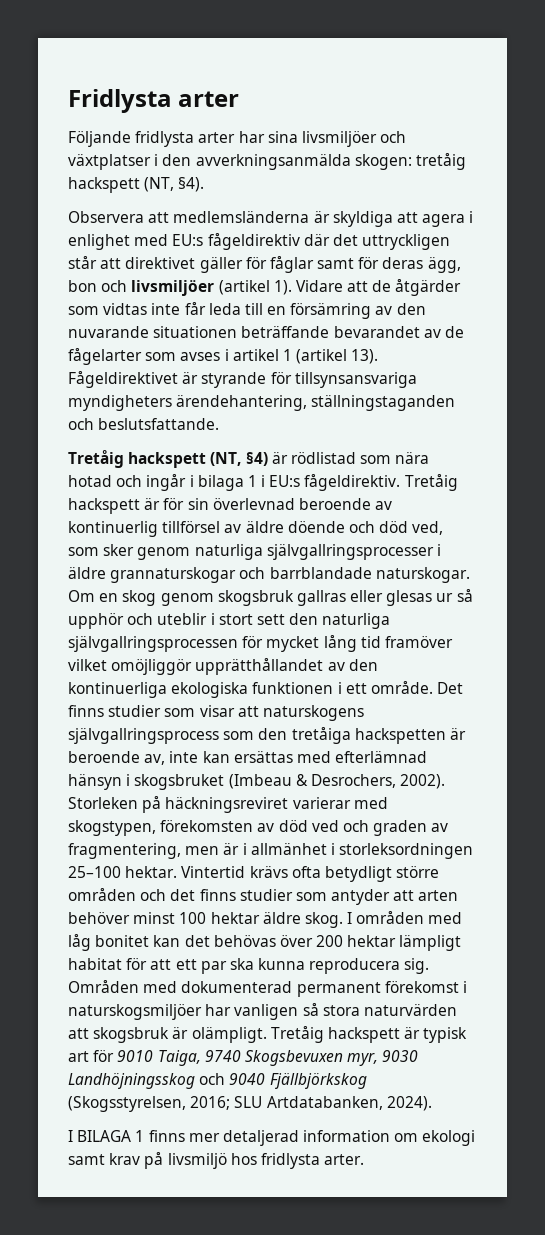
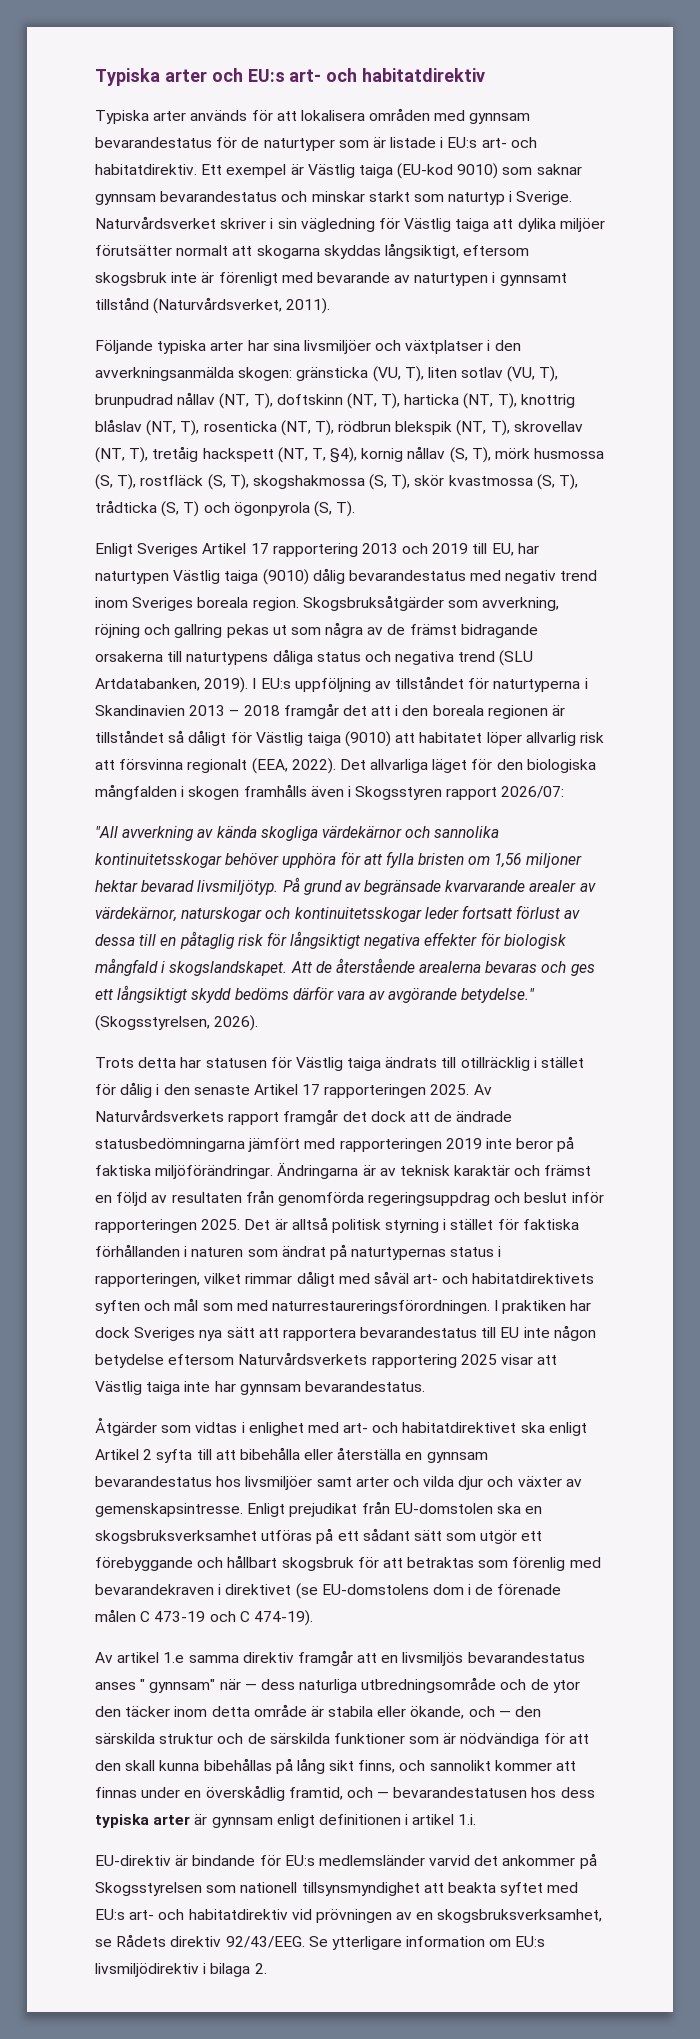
- Fridlysta arter
+ Typiska arter och EU:s art- och habitatdirektiv
+ Typiska arter används för att lokalisera områden med gynnsam bevarandestatus för de naturtyper som är listade i EU:s art- och habitatdirektiv. Ett exempel är Västlig taiga (EU-kod 9010) som saknar gynnsam bevarandestatus och minskar starkt som naturtyp i Sverige. Naturvårdsverket skriver i sin vägledning för Västlig taiga att dylika miljöer förutsätter normalt att skogarna skyddas långsiktigt, eftersom skogsbruk inte är förenligt med bevarande av naturtypen i gynnsamt tillstånd (Naturvårdsverket, 2011).
- Följande fridlysta arter har sina livsmiljöer och växtplatser i den avverkningsanmälda skogen: tretåig hackspett (NT, §4).
- Observera att medlemsländerna är skyldiga att agera i enlighet med EU:s fågeldirektiv där det uttryckligen står att direktivet gäller för fåglar samt för deras ägg, bon och livsmiljöer (artikel 1). Vidare att de åtgärder som vidtas inte får leda till en försämring av den nuvarande situationen beträffande bevarandet av de fågelarter som avses i artikel 1 (artikel 13). Fågeldirektivet är styrande för tillsynsansvariga myndigheters ärendehantering, ställningstaganden och beslutsfattande.
- Tretåig hackspett (NT, §4) är rödlistad som nära hotad och ingår i bilaga 1 i EU:s fågeldirektiv. Tretåig hackspett är för sin överlevnad beroende av kontinuerlig tillförsel av äldre döende och död ved, som sker genom naturliga självgallringsprocesser i äldre grannaturskogar och barrblandade naturskogar. Om en skog genom skogsbruk gallras eller glesas ur så upphör och uteblir i stort sett den naturliga självgallringsprocessen för mycket lång tid framöver vilket omöjliggör upprätthållandet av den kontinuerliga ekologiska funktionen i ett område. Det finns studier som visar att naturskogens självgallringsprocess som den tretåiga hackspetten är beroende av, inte kan ersättas med efterlämnad hänsyn i skogsbruket (Imbeau & Desrochers, 2002). Storleken på häckningsreviret varierar med skogstypen, förekomsten av död ved och graden av fragmentering, men är i allmänhet i storleksordningen 25–100 hektar. Vintertid krävs ofta betydligt större områden och det finns studier som antyder att arten behöver minst 100 hektar äldre skog. I områden med låg bonitet kan det behövas över 200 hektar lämpligt habitat för att ett par ska kunna reproducera sig. Områden med dokumenterad permanent förekomst i naturskogsmiljöer har vanligen så stora naturvärden att skogsbruk är olämpligt. Tretåig hackspett är typisk art för 9010 Taiga, 9740 Skogsbevuxen myr, 9030 Landhöjningsskog och 9040 Fjällbjörkskog (Skogsstyrelsen, 2016; SLU Artdatabanken, 2024).
- I BILAGA 1 finns mer detaljerad information om ekologi samt krav på livsmiljö hos fridlysta arter.
+ Följande typiska arter har sina livsmiljöer och växtplatser i den avverkningsanmälda skogen: gränsticka (VU, T), liten sotlav (VU, T), brunpudrad nållav (NT, T), doftskinn (NT, T), harticka (NT, T), knottrig blåslav (NT, T), rosenticka (NT, T), rödbrun blekspik (NT, T), skrovellav (NT, T), tretåig hackspett (NT, T, §4), kornig nållav (S, T), mörk husmossa (S, T), rostfläck (S, T), skogshakmossa (S, T), skör kvastmossa (S, T), trådticka (S, T) och ögonpyrola (S, T).
+ Enligt Sveriges Artikel 17 rapportering 2013 och 2019 till EU, har naturtypen Västlig taiga (9010) dålig bevarandestatus med negativ trend inom Sveriges boreala region. Skogsbruksåtgärder som avverkning, röjning och gallring pekas ut som några av de främst bidragande orsakerna till naturtypens dåliga status och negativa trend (SLU Artdatabanken, 2019). I EU:s uppföljning av tillståndet för naturtyperna i Skandinavien 2013 – 2018 framgår det att i den boreala regionen är tillståndet så dåligt för Västlig taiga (9010) att habitatet löper allvarlig risk att försvinna regionalt (EEA, 2022). Det allvarliga läget för den biologiska mångfalden i skogen framhålls även i Skogsstyren rapport 2026/07:
+ "All avverkning av kända skogliga värdekärnor och sannolika kontinuitetsskogar behöver upphöra för att fylla bristen om 1,56 miljoner hektar bevarad livsmiljötyp. På grund av begränsade kvarvarande arealer av värdekärnor, naturskogar och kontinuitetsskogar leder fortsatt förlust av dessa till en påtaglig risk för långsiktigt negativa effekter för biologisk mångfald i skogslandskapet. Att de återstående arealerna bevaras och ges ett långsiktigt skydd bedöms därför vara av avgörande betydelse." (Skogsstyrelsen, 2026).
+ Trots detta har statusen för Västlig taiga ändrats till otillräcklig i stället för dålig i den senaste Artikel 17 rapporteringen 2025. Av Naturvårdsverkets rapport framgår det dock att de ändrade statusbedömningarna jämfört med rapporteringen 2019 inte beror på faktiska miljöförändringar. Ändringarna är av teknisk karaktär och främst en följd av resultaten från genomförda regeringsuppdrag och beslut inför rapporteringen 2025. Det är alltså politisk styrning i stället för faktiska förhållanden i naturen som ändrat på naturtypernas status i rapporteringen, vilket rimmar dåligt med såväl art- och habitatdirektivets syften och mål som med naturrestaureringsförordningen. I praktiken har dock Sveriges nya sätt att rapportera bevarandestatus till EU inte någon betydelse eftersom Naturvårdsverkets rapportering 2025 visar att Västlig taiga inte har gynnsam bevarandestatus.
+ Åtgärder som vidtas i enlighet med art- och habitatdirektivet ska enligt Artikel 2 syfta till att bibehålla eller återställa en gynnsam bevarandestatus hos livsmiljöer samt arter och vilda djur och växter av gemenskapsintresse. Enligt prejudikat från EU-domstolen ska en skogsbruksverksamhet utföras på ett sådant sätt som utgör ett förebyggande och hållbart skogsbruk för att betraktas som förenlig med bevarandekraven i direktivet (se EU-domstolens dom i de förenade målen C 473-19 och C 474-19).
+ Av artikel 1.e samma direktiv framgår att en livsmiljös bevarandestatus anses " gynnsam" när — dess naturliga utbredningsområde och de ytor den täcker inom detta område är stabila eller ökande, och — den särskilda struktur och de särskilda funktioner som är nödvändiga för att den skall kunna bibehållas på lång sikt finns, och sannolikt kommer att finnas under en överskådlig framtid, och — bevarandestatusen hos dess typiska arter är gynnsam enligt definitionen i artikel 1.i.
+ EU-direktiv är bindande för EU:s medlemsländer varvid det ankommer på Skogsstyrelsen som nationell tillsynsmyndighet att beakta syftet med EU:s art- och habitatdirektiv vid prövningen av en skogsbruksverksamhet, se Rådets direktiv 92/43/EEG. Se ytterligare information om EU:s livsmiljödirektiv i bilaga 2.

